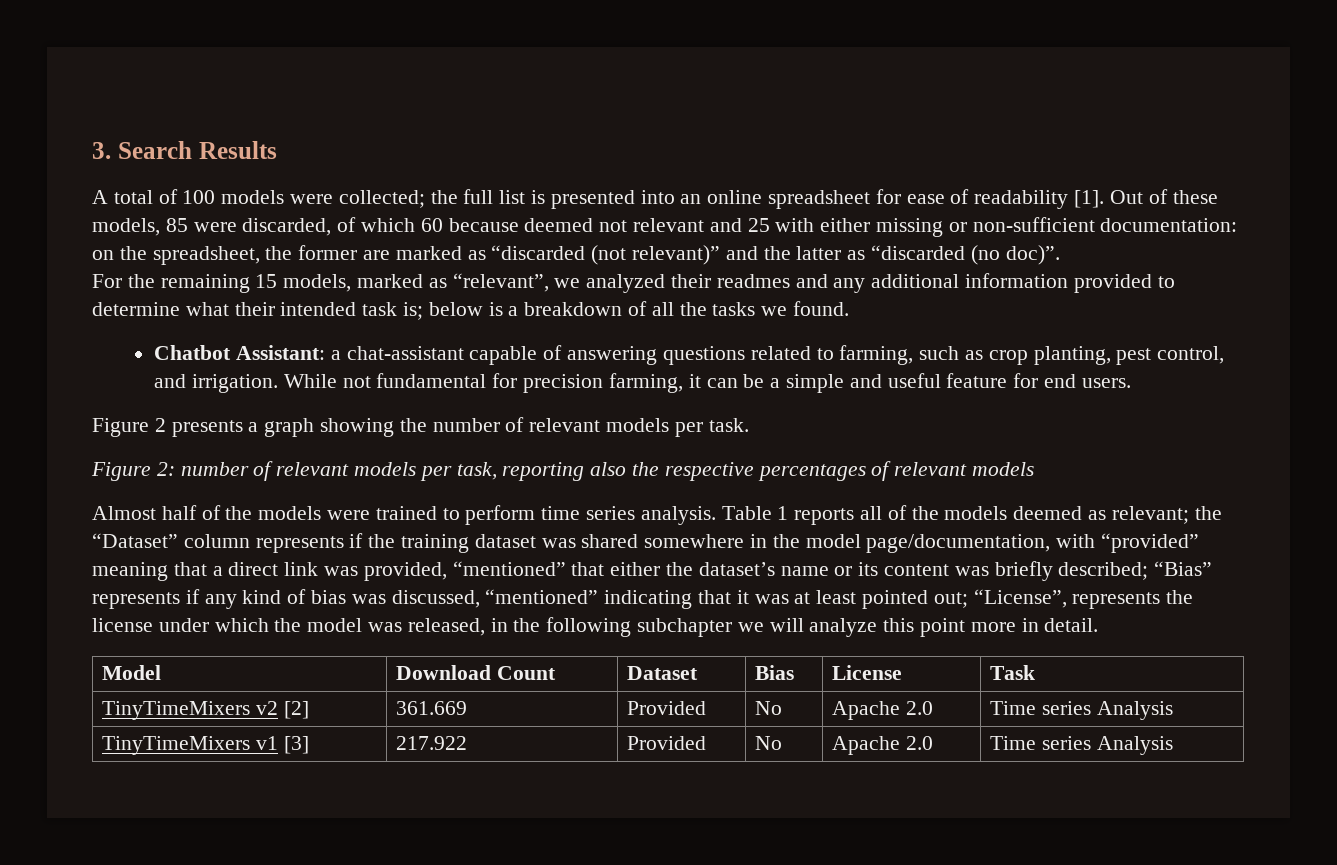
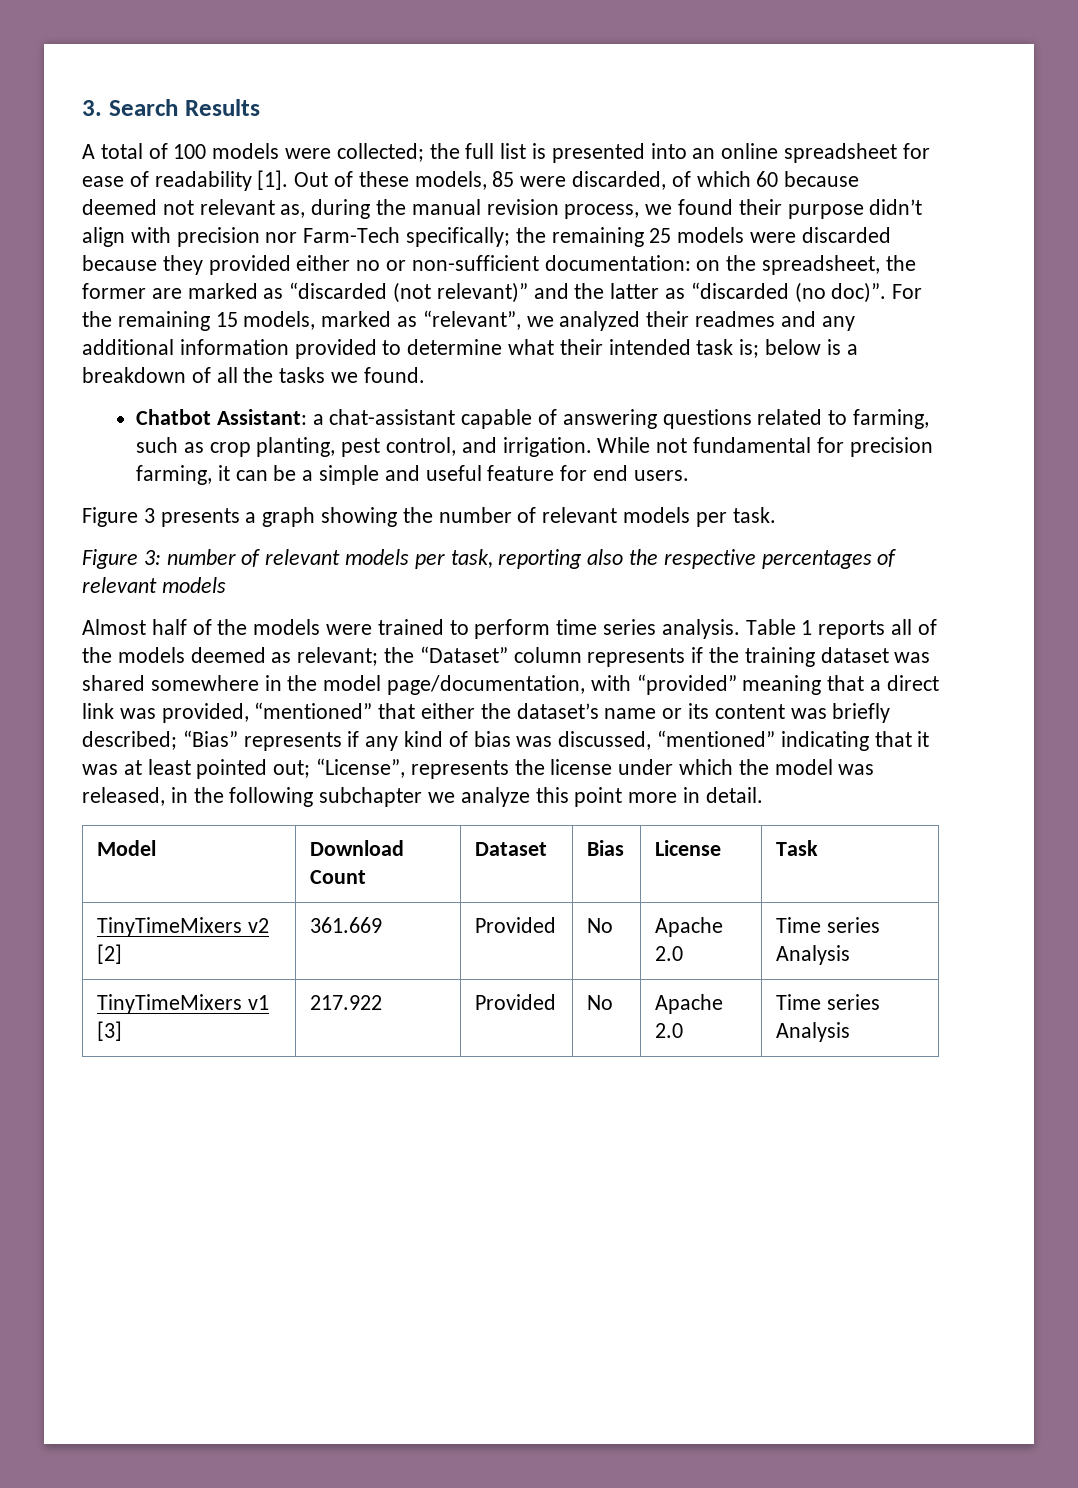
- Out of these models, 85 were discarded, of which 60 because deemed not relevant and 25 with either missing or non-sufficient documentation:
+ Out of these models, 85 were discarded, of which 60 because deemed not relevant as, during the manual revision process, we found their purpose didn’t align with precision nor Farm-Tech specifically; the remaining 25 models were discarded because they provided either no or non-sufficient documentation:
- on the spreadsheet, the former are marked as “discarded (not relevant)” and the latter as “discarded (no doc)”.
- For the remaining 15 models, marked as “relevant”, we analyzed their readmes and any additional information provided to determine what their intended task is;
+ on the spreadsheet, the former are marked as “discarded (not relevant)” and the latter as “discarded (no doc)”. For the remaining 15 models, marked as “relevant”, we analyzed their readmes and any additional information provided to determine what their intended task is;
- Figure 2 presents a graph showing the number of relevant models per task.
+ Figure 3 presents a graph showing the number of relevant models per task.
- Figure 2: number of relevant models per task, reporting also the respective percentages of relevant models
+ Figure 3: number of relevant models per task, reporting also the respective percentages of relevant models
- “License”, represents the license under which the model was released, in the following subchapter we will analyze this point more in detail.
+ “License”, represents the license under which the model was released, in the following subchapter we analyze this point more in detail.

